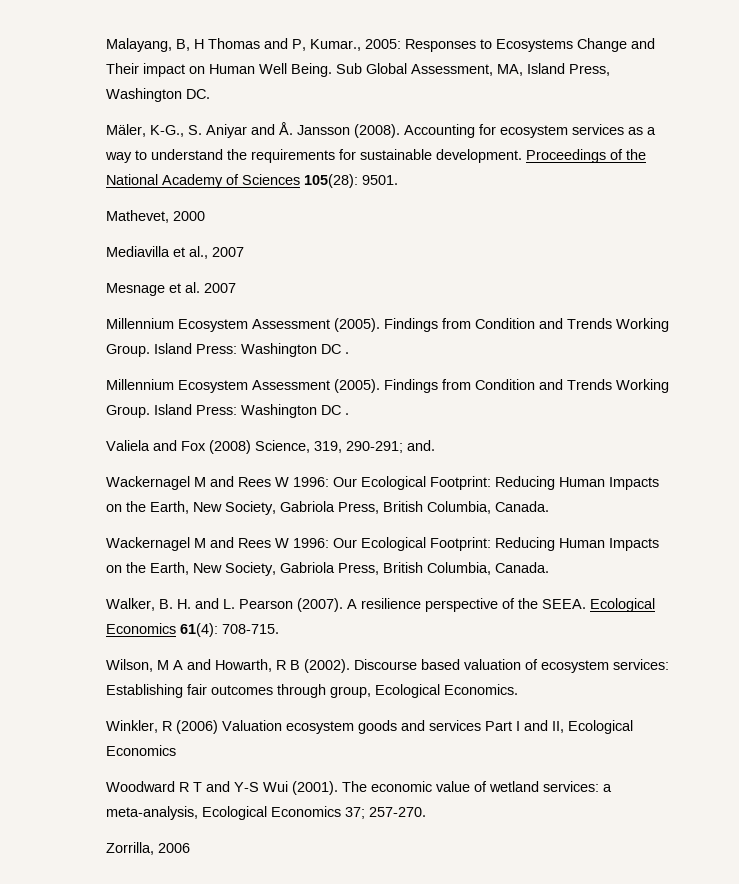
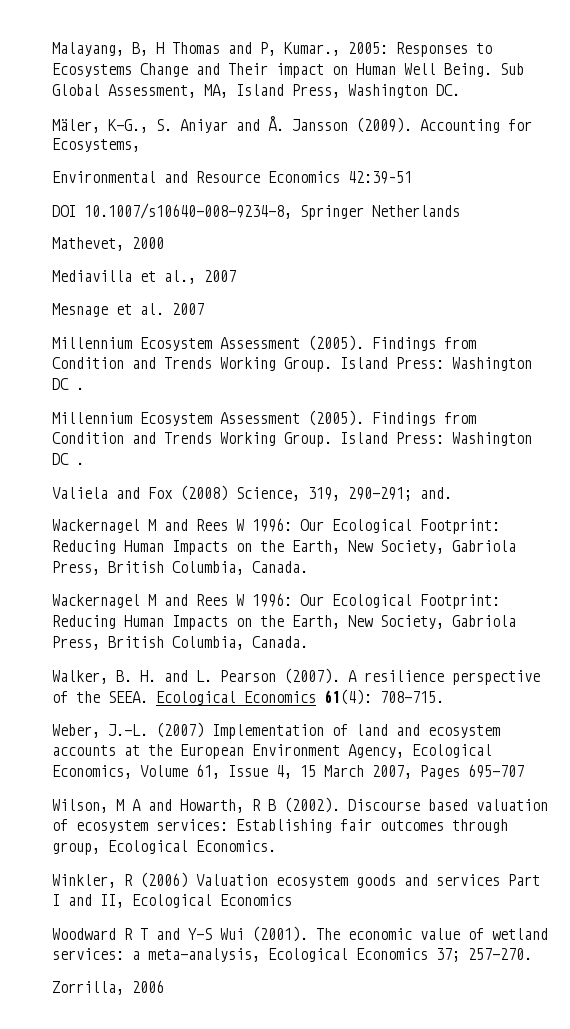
- Mäler, K-G., S. Aniyar and Å. Jansson (2008).
+ Mäler, K-G., S. Aniyar and Å. Jansson (2009).
- Accounting for ecosystem services as a way to understand the requirements for sustainable development. Proceedings of the National Academy of Sciences 105(28): 9501.
+ Accounting for Ecosystems,
+ Environmental and Resource Economics 42:39–51
+ DOI 10.1007/s10640-008-9234-8, Springer Netherlands
+ Weber, J.-L. (2007) Implementation of land and ecosystem accounts at the European Environment Agency, Ecological Economics, Volume 61, Issue 4, 15 March 2007, Pages 695-707

